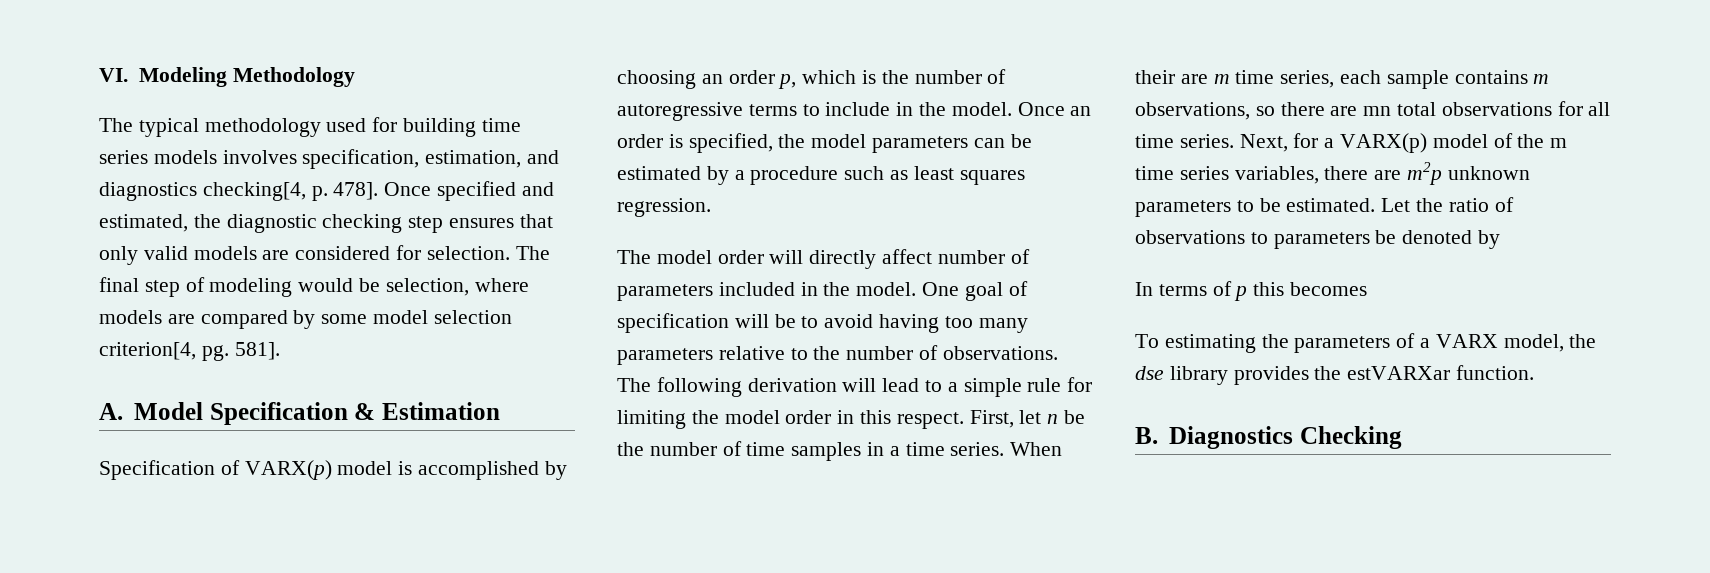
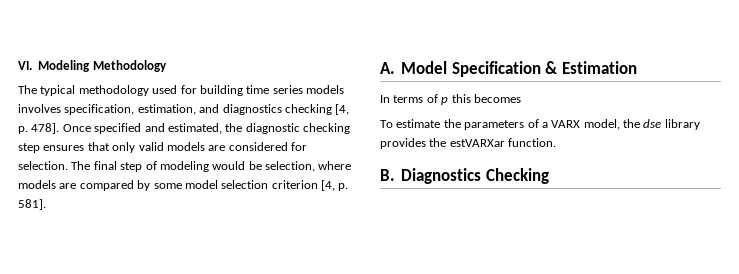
- The typical methodology used for building time series models involves specification, estimation, and diagnostics checking[4, p. 478].
+ The typical methodology used for building time series models involves specification, estimation, and diagnostics checking [4, p. 478].
- The final step of modeling would be selection, where models are compared by some model selection criterion[4, pg. 581].
+ The final step of modeling would be selection, where models are compared by some model selection criterion [4, p. 581].
- Specification of VARX(p) model is accomplished by choosing an order p, which is the number of autoregressive terms to include in the model. Once an order is specified, the model parameters can be estimated by a procedure such as least squares regression.
- The model order will directly affect number of parameters included in the model. One goal of specification will be to avoid having too many parameters relative to the number of observations. The following derivation will lead to a simple rule for limiting the model order in this respect. First, let n be the number of time samples in a time series. When their are m time series, each sample contains m observations, so there are mn total observations for all time series. Next, for a VARX(p) model of the m time series variables, there are m2p unknown parameters to be estimated. Let the ratio of observations to parameters be denoted by
- To estimating the parameters of a VARX model, the dse library provides the estVARXar function.
+ To estimate the parameters of a VARX model, the dse library provides the estVARXar function.

